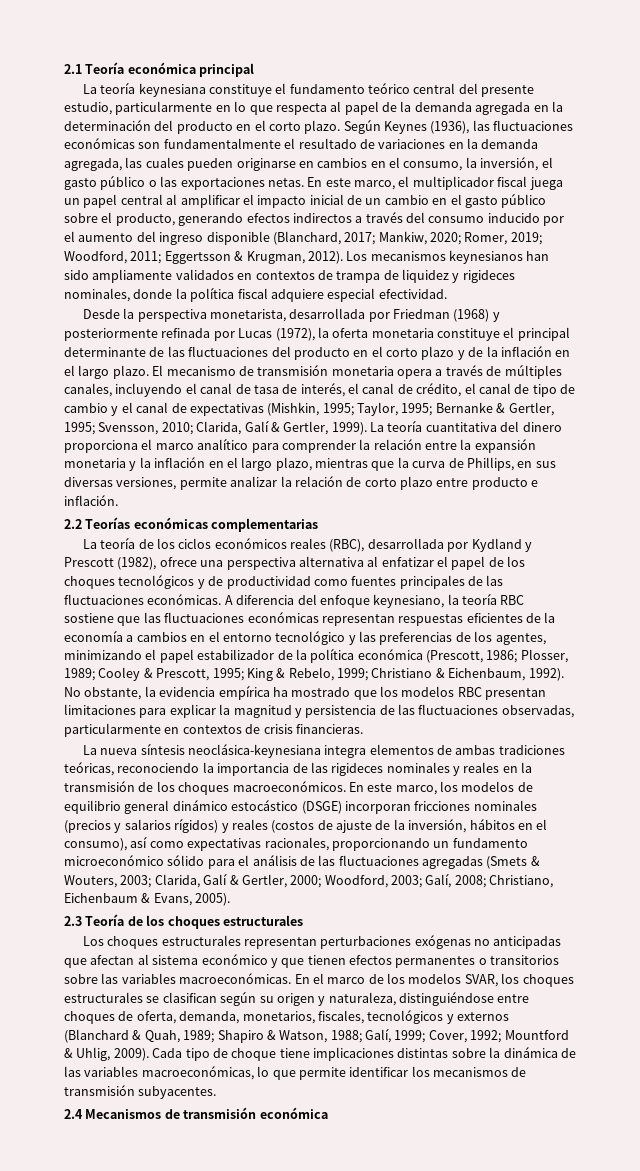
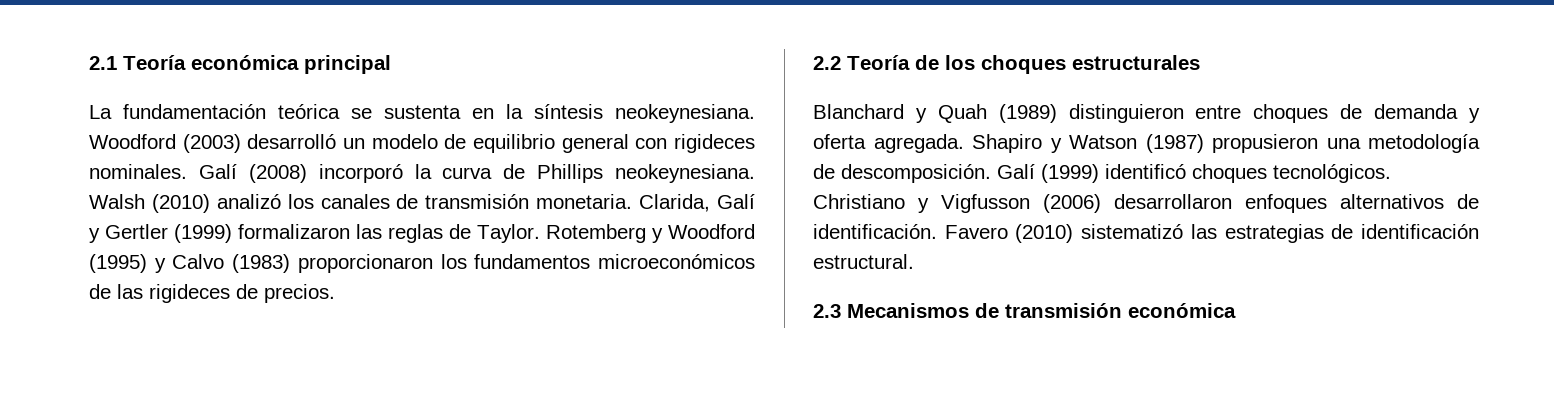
- La teoría keynesiana constituye el fundamento teórico central del presente estudio, particularmente en lo que respecta al papel de la demanda agregada en la determinación del producto en el corto plazo. Según Keynes (1936), las fluctuaciones económicas son fundamentalmente el resultado de variaciones en la demanda agregada, las cuales pueden originarse en cambios en el consumo, la inversión, el gasto público o las exportaciones netas. En este marco, el multiplicador fiscal juega un papel central al amplificar el impacto inicial de un cambio en el gasto público sobre el producto, generando efectos indirectos a través del consumo inducido por el aumento del ingreso disponible (Blanchard, 2017; Mankiw, 2020; Romer, 2019; Woodford, 2011; Eggertsson & Krugman, 2012). Los mecanismos keynesianos han sido ampliamente validados en contextos de trampa de liquidez y rigideces nominales, donde la política fiscal adquiere especial efectividad.
- Desde la perspectiva monetarista, desarrollada por Friedman (1968) y posteriormente refinada por Lucas (1972), la oferta monetaria constituye el principal determinante de las fluctuaciones del producto en el corto plazo y de la inflación en el largo plazo. El mecanismo de transmisión monetaria opera a través de múltiples canales, incluyendo el canal de tasa de interés, el canal de crédito, el canal de tipo de cambio y el canal de expectativas (Mishkin, 1995; Taylor, 1995; Bernanke & Gertler, 1995; Svensson, 2010; Clarida, Galí & Gertler, 1999). La teoría cuantitativa del dinero proporciona el marco analítico para comprender la relación entre la expansión monetaria y la inflación en el largo plazo, mientras que la curva de Phillips, en sus diversas versiones, permite analizar la relación de corto plazo entre producto e inflación.
- 2.2 Teorías económicas complementarias
- La teoría de los ciclos económicos reales (RBC), desarrollada por Kydland y Prescott (1982), ofrece una perspectiva alternativa al enfatizar el papel de los choques tecnológicos y de productividad como fuentes principales de las fluctuaciones económicas. A diferencia del enfoque keynesiano, la teoría RBC sostiene que las fluctuaciones económicas representan respuestas eficientes de la economía a cambios en el entorno tecnológico y las preferencias de los agentes, minimizando el papel estabilizador de la política económica (Prescott, 1986; Plosser, 1989; Cooley & Prescott, 1995; King & Rebelo, 1999; Christiano & Eichenbaum, 1992). No obstante, la evidencia empírica ha mostrado que los modelos RBC presentan limitaciones para explicar la magnitud y persistencia de las fluctuaciones observadas, particularmente en contextos de crisis financieras.
- La nueva síntesis neoclásica-keynesiana integra elementos de ambas tradiciones teóricas, reconociendo la importancia de las rigideces nominales y reales en la transmisión de los choques macroeconómicos. En este marco, los modelos de equilibrio general dinámico estocástico (DSGE) incorporan fricciones nominales (precios y salarios rígidos) y reales (costos de ajuste de la inversión, hábitos en el consumo), así como expectativas racionales, proporcionando un fundamento microeconómico sólido para el análisis de las fluctuaciones agregadas (Smets & Wouters, 2003; Clarida, Galí & Gertler, 2000; Woodford, 2003; Galí, 2008; Christiano, Eichenbaum & Evans, 2005).
- 2.3 Teoría de los choques estructurales
+ La fundamentación teórica se sustenta en la síntesis neokeynesiana. Woodford (2003) desarrolló un modelo de equilibrio general con rigideces nominales. Galí (2008) incorporó la curva de Phillips neokeynesiana. Walsh (2010) analizó los canales de transmisión monetaria. Clarida, Galí y Gertler (1999) formalizaron las reglas de Taylor. Rotemberg y Woodford (1995) y Calvo (1983) proporcionaron los fundamentos microeconómicos de las rigideces de precios.
+ 2.2 Teoría de los choques estructurales
- Los choques estructurales representan perturbaciones exógenas no anticipadas que afectan al sistema económico y que tienen efectos permanentes o transitorios sobre las variables macroeconómicas. En el marco de los modelos SVAR, los choques estructurales se clasifican según su origen y naturaleza, distinguiéndose entre choques de oferta, demanda, monetarios, fiscales, tecnológicos y externos (Blanchard & Quah, 1989; Shapiro & Watson, 1988; Galí, 1999; Cover, 1992; Mountford & Uhlig, 2009). Cada tipo de choque tiene implicaciones distintas sobre la dinámica de las variables macroeconómicas, lo que permite identificar los mecanismos de transmisión subyacentes.
- 2.4 Mecanismos de transmisión económica
+ Blanchard y Quah (1989) distinguieron entre choques de demanda y oferta agregada. Shapiro y Watson (1987) propusieron una metodología de descomposición. Galí (1999) identificó choques tecnológicos. Christiano y Vigfusson (2006) desarrollaron enfoques alternativos de identificación. Favero (2010) sistematizó las estrategias de identificación estructural.
+ 2.3 Mecanismos de transmisión económica

